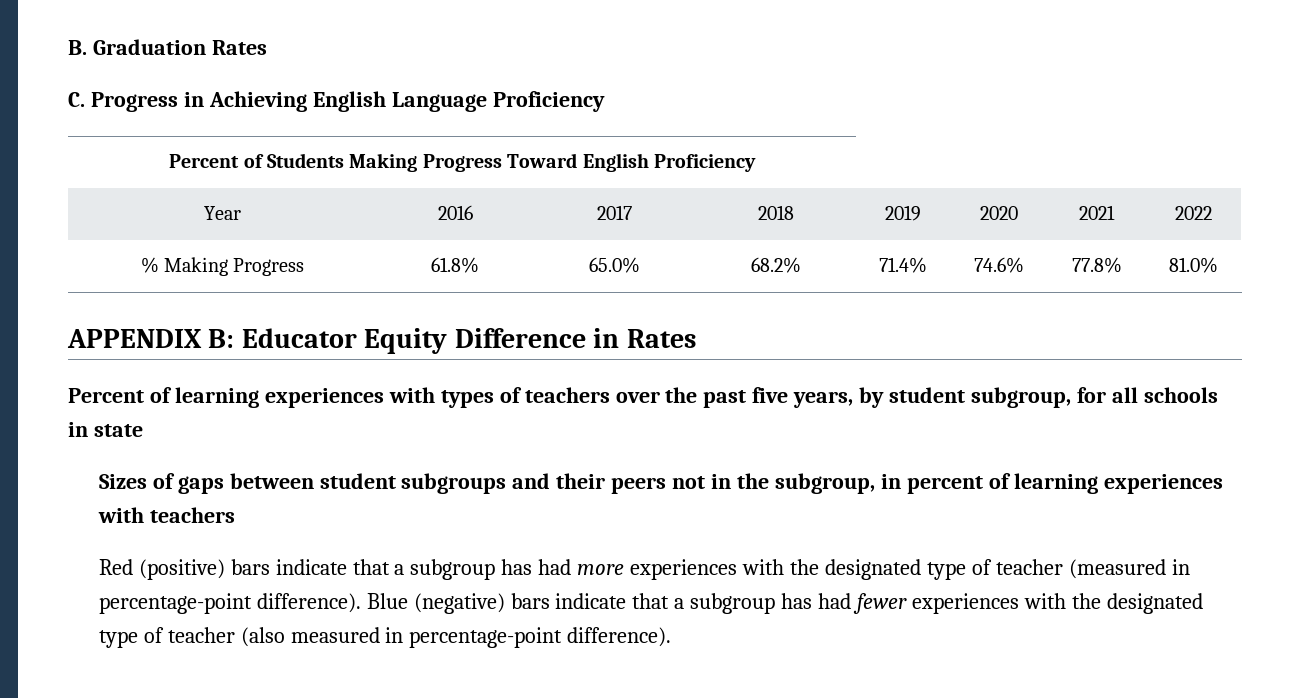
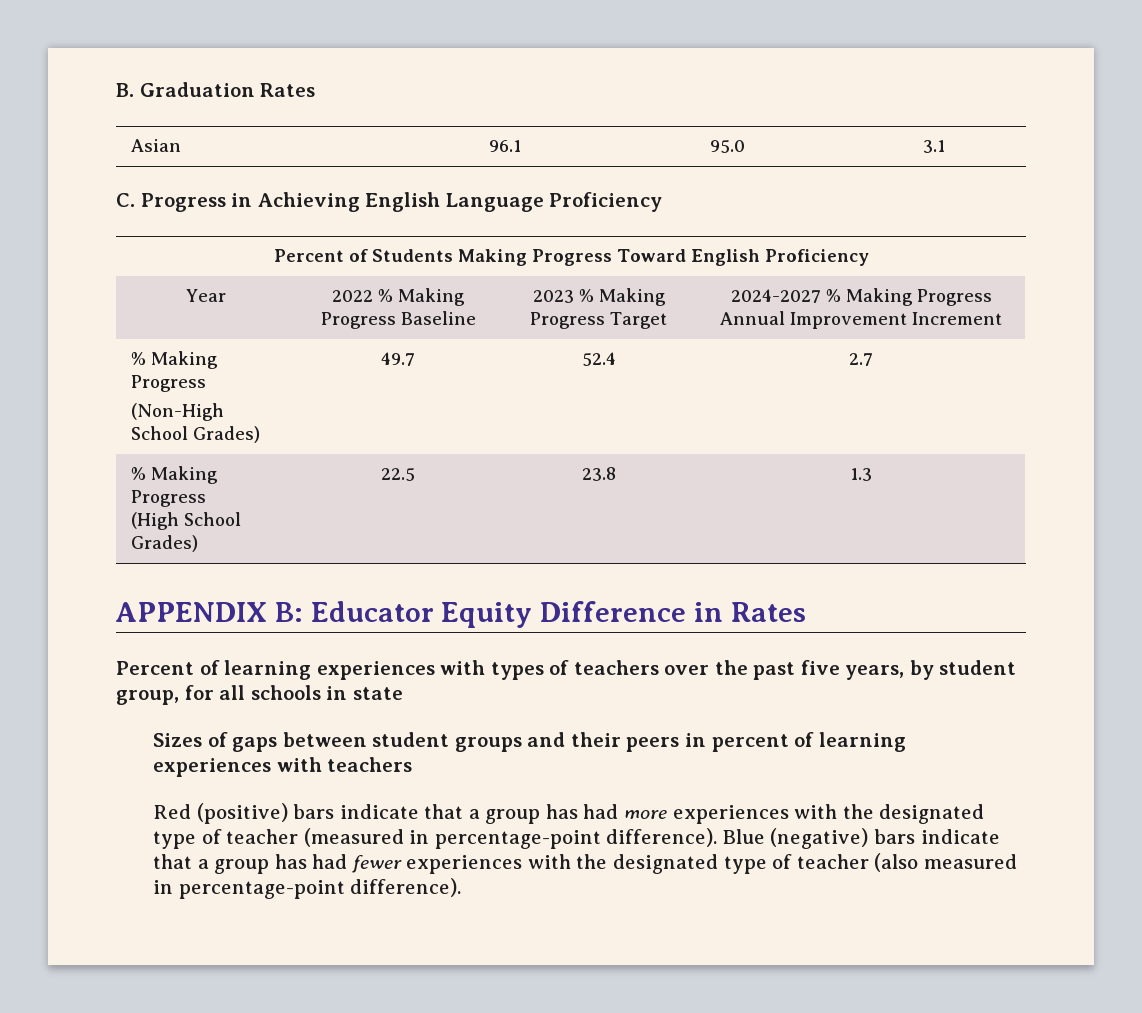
+ Asian | 96.1 | 95.0 | 3.1
- Year | 2016 | 2017 | 2018 | 2019 | 2020 | 2021 | 2022
- % Making Progress | 61.8% | 65.0% | 68.2% | 71.4% | 74.6% | 77.8% | 81.0%
+ Year | 2022 % Making Progress Baseline | 2023 % Making Progress Target | 2024-2027 % Making Progress Annual Improvement Increment
+ % Making Progress
+ (Non-High School Grades) | 49.7 | 52.4 | 2.7
+ % Making Progress
+ (High School Grades) | 22.5 | 23.8 | 1.3
- Percent of learning experiences with types of teachers over the past five years, by student subgroup, for all schools in state
+ Percent of learning experiences with types of teachers over the past five years, by student group, for all schools in state
- Sizes of gaps between student subgroups and their peers not in the subgroup, in percent of learning experiences with teachers
+ Sizes of gaps between student groups and their peers in percent of learning experiences with teachers
- Red (positive) bars indicate that a subgroup has had more experiences with the designated type of teacher (measured in percentage-point difference).
+ Red (positive) bars indicate that a group has had more experiences with the designated type of teacher (measured in percentage-point difference).
- Blue (negative) bars indicate that a subgroup has had fewer experiences with the designated type of teacher (also measured in percentage-point difference).
+ Blue (negative) bars indicate that a group has had fewer experiences with the designated type of teacher (also measured in percentage-point difference).

